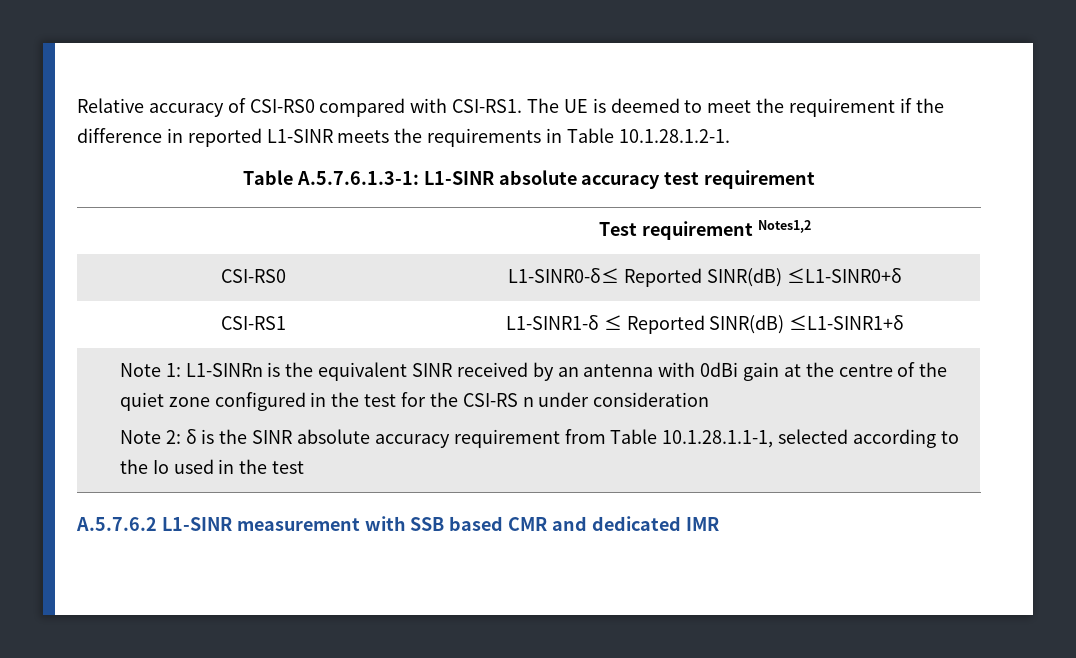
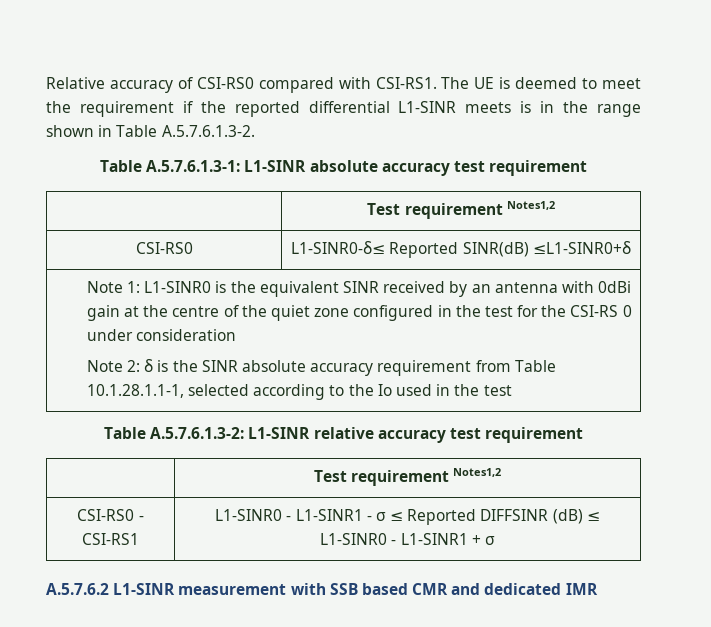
- The UE is deemed to meet the requirement if the difference in reported L1-SINR meets the requirements in Table 10.1.28.1.2-1.
+ The UE is deemed to meet the requirement if the reported differential L1-SINR meets is in the range shown in Table A.5.7.6.1.3-2.
- CSI-RS1 | L1-SINR1-δ ≤ Reported SINR(dB) ≤L1-SINR1+δ
- Note 1: L1-SINRn is the equivalent SINR received by an antenna with 0dBi gain at the centre of the quiet zone configured in the test for the CSI-RS n under consideration
+ Note 1: L1-SINR0 is the equivalent SINR received by an antenna with 0dBi gain at the centre of the quiet zone configured in the test for the CSI-RS 0 under consideration
+ Table A.5.7.6.1.3-2: L1-SINR relative accuracy test requirement
+ | Test requirement Notes1,2
+ CSI-RS0 - CSI-RS1 | L1-SINR0 - L1-SINR1 - σ ≤ Reported DIFFSINR (dB) ≤ L1-SINR0 - L1-SINR1 + σ

